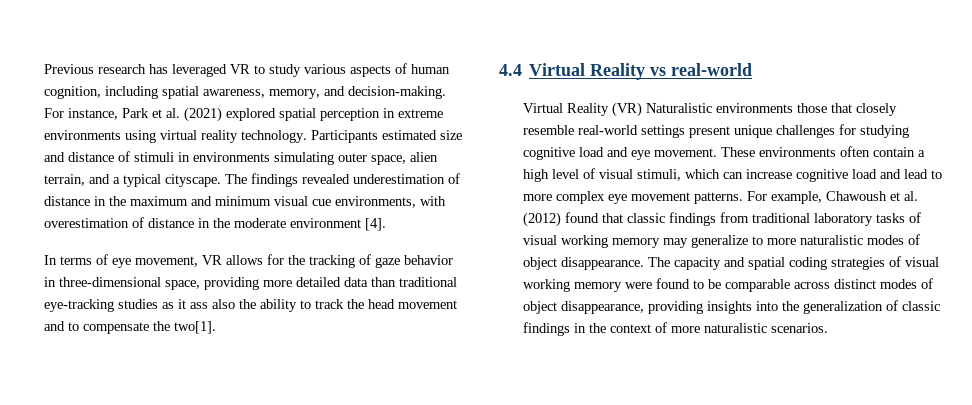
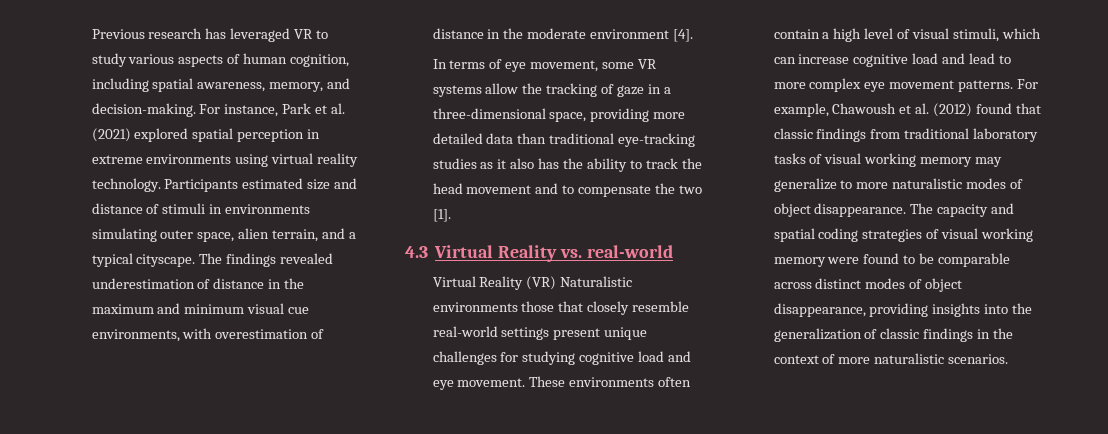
- In terms of eye movement, VR allows for the tracking of gaze behavior in three-dimensional space, providing more detailed data than traditional eye-tracking studies as it ass also the ability to track the head movement and to compensate the two[1].
- 4.4 Virtual Reality vs real-world
+ In terms of eye movement, some VR systems allow the tracking of gaze in a three-dimensional space, providing more detailed data than traditional eye-tracking studies as it also has the ability to track the head movement and to compensate the two [1].
+ 4.3 Virtual Reality vs. real-world

